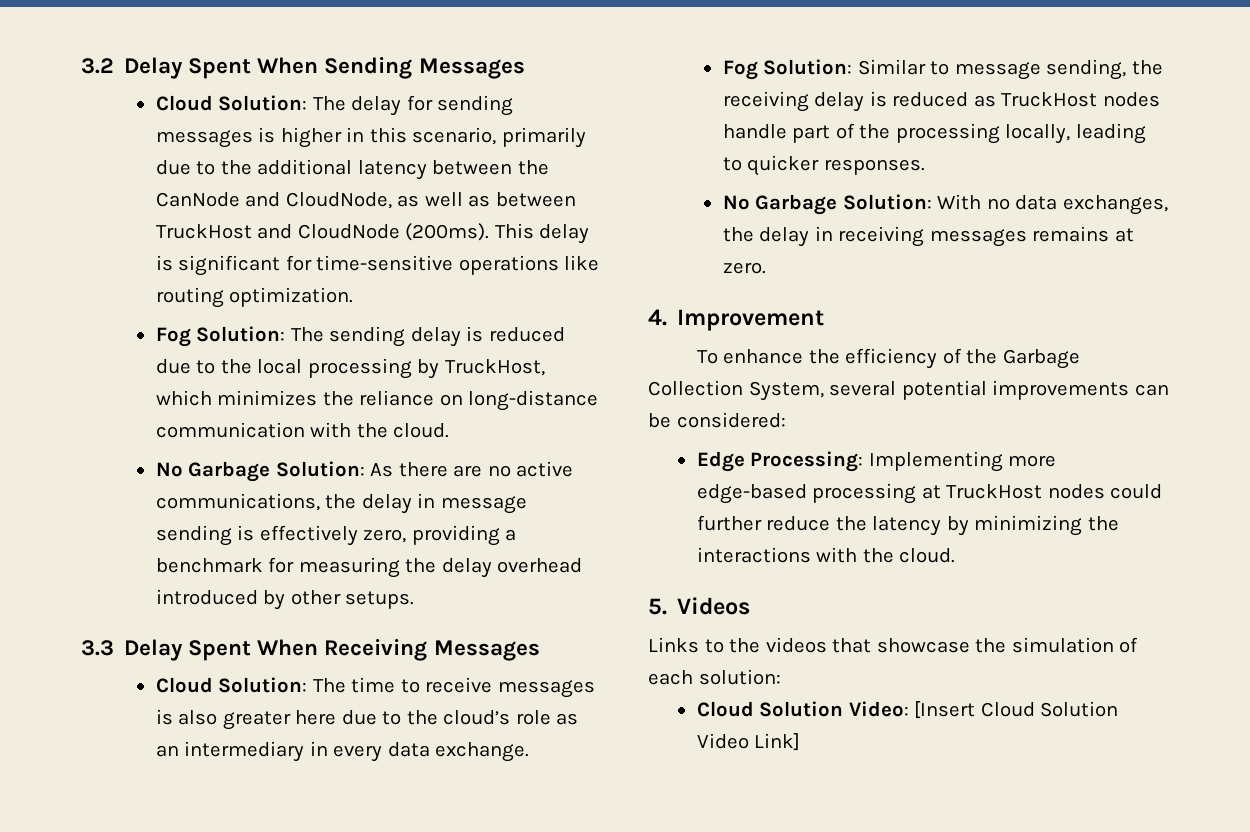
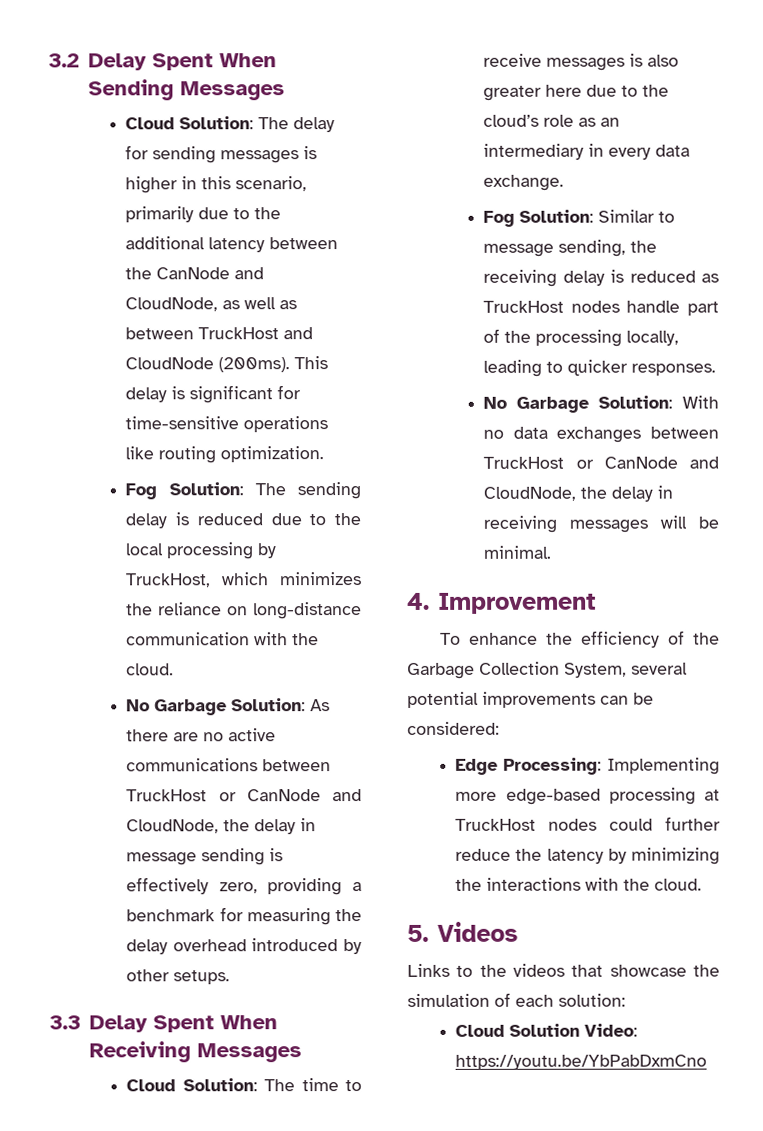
- No Garbage Solution: As there are no active communications, the delay in message sending is effectively zero, providing a benchmark for measuring the delay overhead introduced by other setups.
+ No Garbage Solution: As there are no active communications between TruckHost or CanNode and CloudNode, the delay in message sending is effectively zero, providing a benchmark for measuring the delay overhead introduced by other setups.
- No Garbage Solution: With no data exchanges, the delay in receiving messages remains at zero.
+ No Garbage Solution: With no data exchanges between TruckHost or CanNode and CloudNode, the delay in receiving messages will be minimal.
- Cloud Solution Video: [Insert Cloud Solution Video Link]
+ Cloud Solution Video: https://youtu.be/YbPabDxmCno

